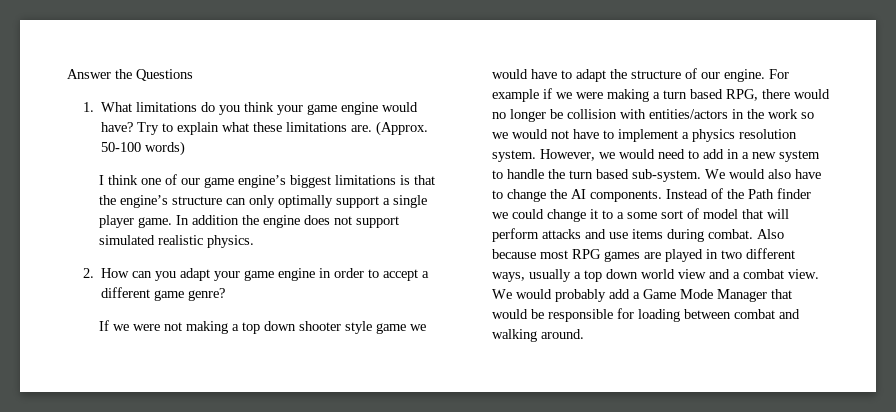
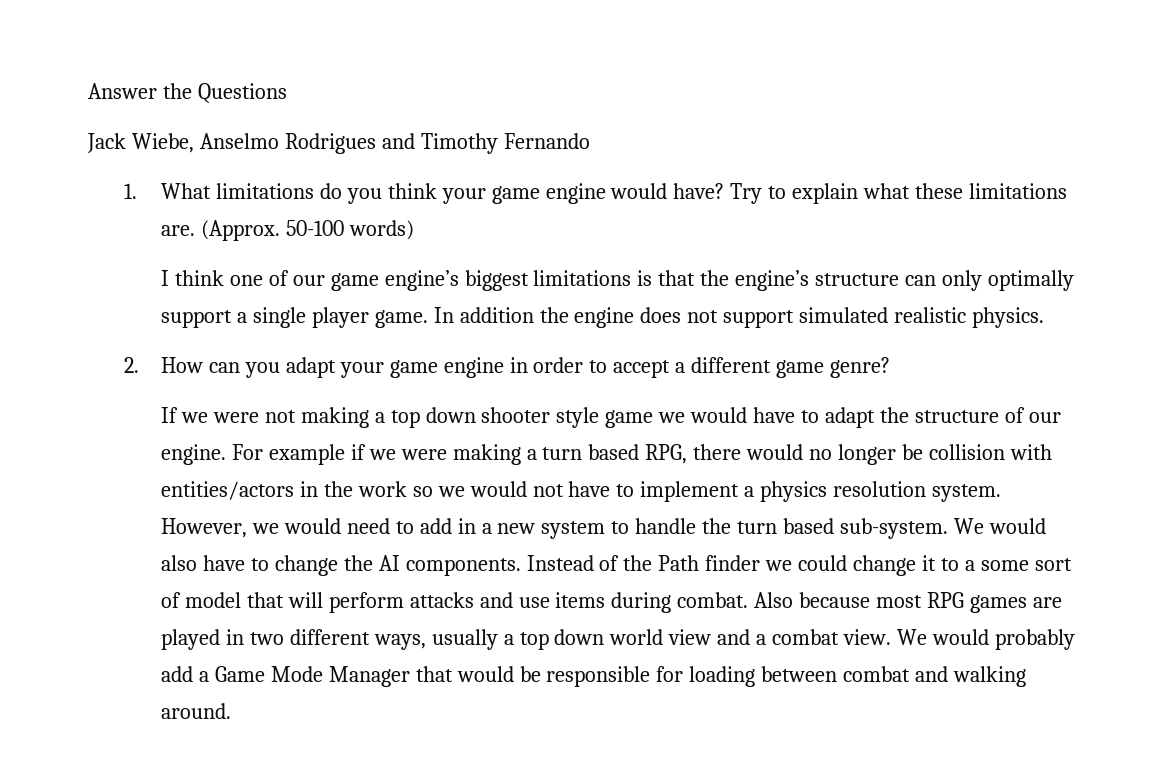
+ Jack Wiebe, Anselmo Rodrigues and Timothy Fernando

